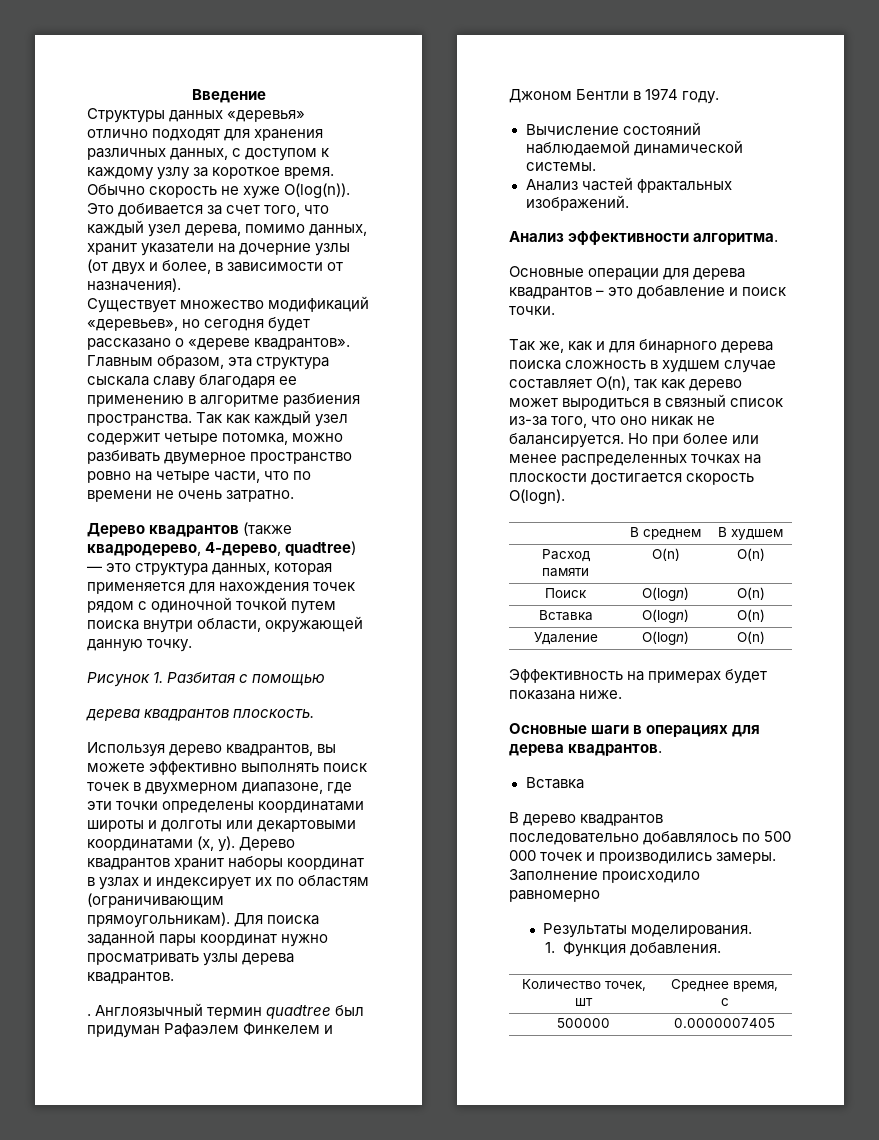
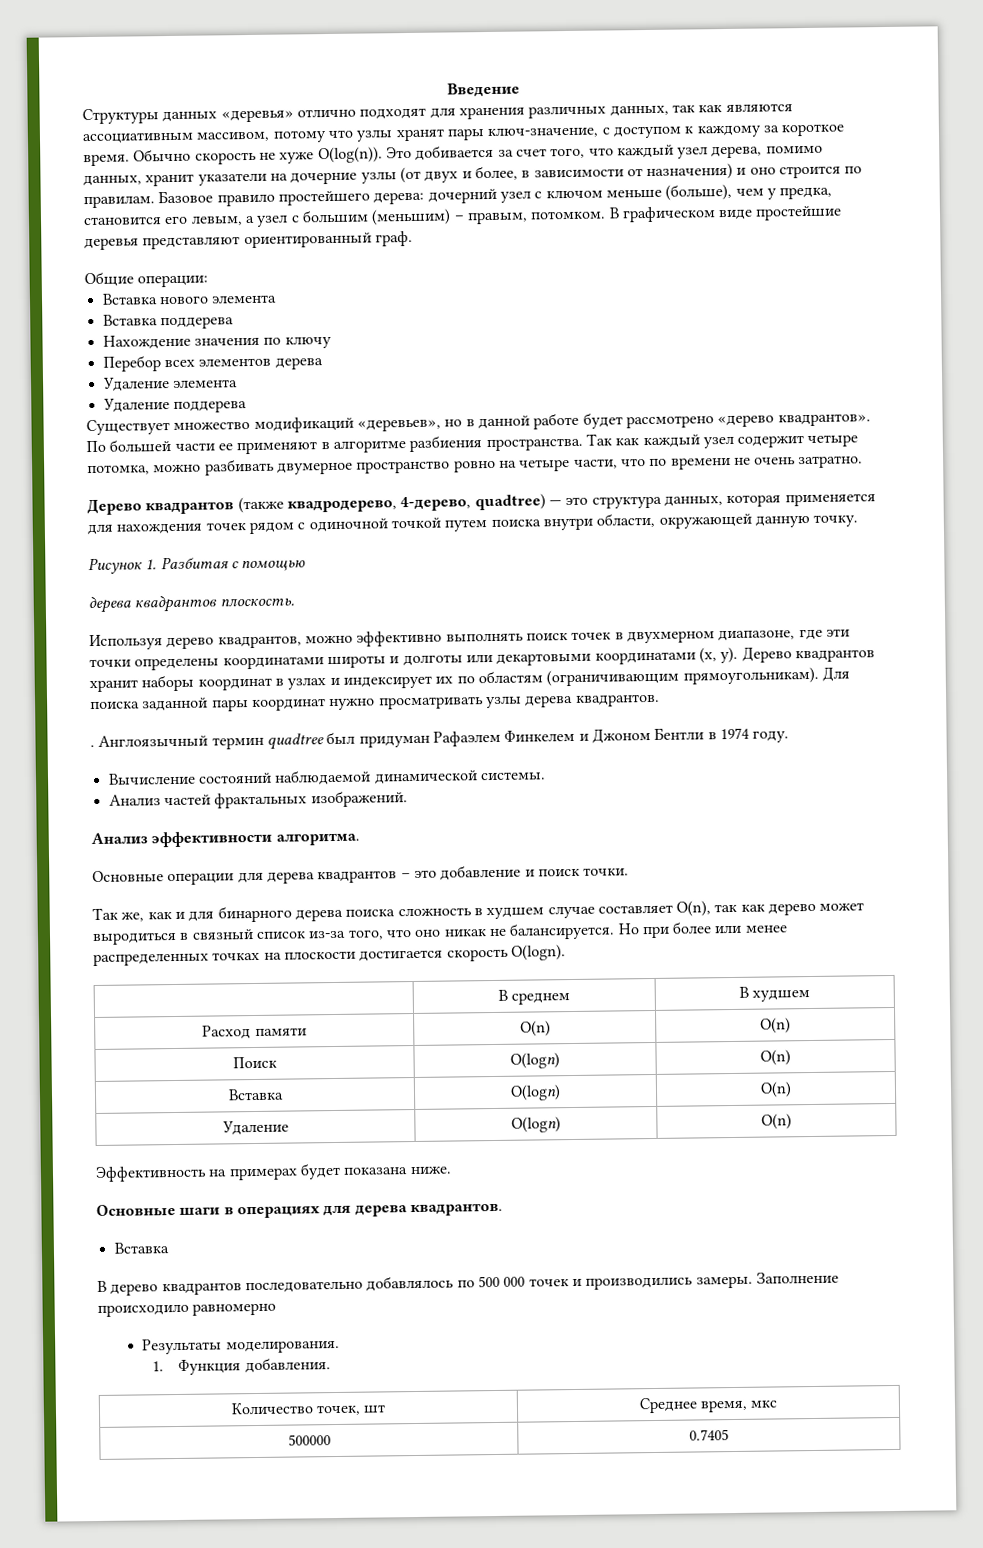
- Структуры данных «деревья» отлично подходят для хранения различных данных, с доступом к каждому узлу за короткое время.
+ Структуры данных «деревья» отлично подходят для хранения различных данных, так как являются ассоциативным массивом, потому что узлы хранят пары ключ-значение, с доступом к каждому за короткое время.
- Это добивается за счет того, что каждый узел дерева, помимо данных, хранит указатели на дочерние узлы (от двух и более, в зависимости от назначения).
+ Это добивается за счет того, что каждый узел дерева, помимо данных, хранит указатели на дочерние узлы (от двух и более, в зависимости от назначения) и оно строится по правилам. Базовое правило простейшего дерева: дочерний узел с ключом меньше (больше), чем у предка, становится его левым, а узел с большим (меньшим) – правым, потомком. В графическом виде простейшие деревья представляют ориентированный граф.
+ Общие операции:
+ Вставка нового элемента
+ Вставка поддерева
+ Нахождение значения по ключу
+ Перебор всех элементов дерева
+ Удаление элемента
+ Удаление поддерева
- Существует множество модификаций «деревьев», но сегодня будет рассказано о «дереве квадрантов». Главным образом, эта структура сыскала славу благодаря ее применению в алгоритме разбиения пространства.
+ Существует множество модификаций «деревьев», но в данной работе будет рассмотрено «дерево квадрантов». По большей части ее применяют в алгоритме разбиения пространства.
- Используя дерево квадрантов, вы можете эффективно выполнять поиск точек в двухмерном диапазоне, где эти точки определены координатами широты и долготы или декартовыми координатами (x, y).
+ Используя дерево квадрантов, можно эффективно выполнять поиск точек в двухмерном диапазоне, где эти точки определены координатами широты и долготы или декартовыми координатами (x, y).
- Количество точек, шт | Среднее время, с
+ Количество точек, шт | Среднее время, мкс
- 500000 | 0.0000007405
+ 500000 | 0.7405

